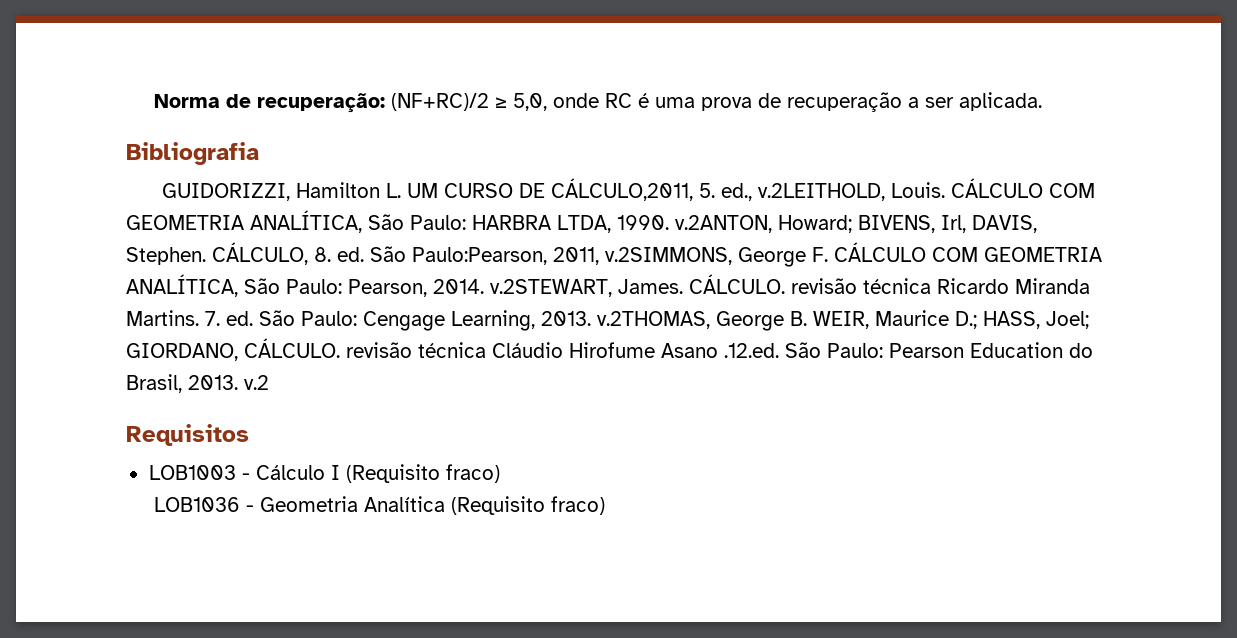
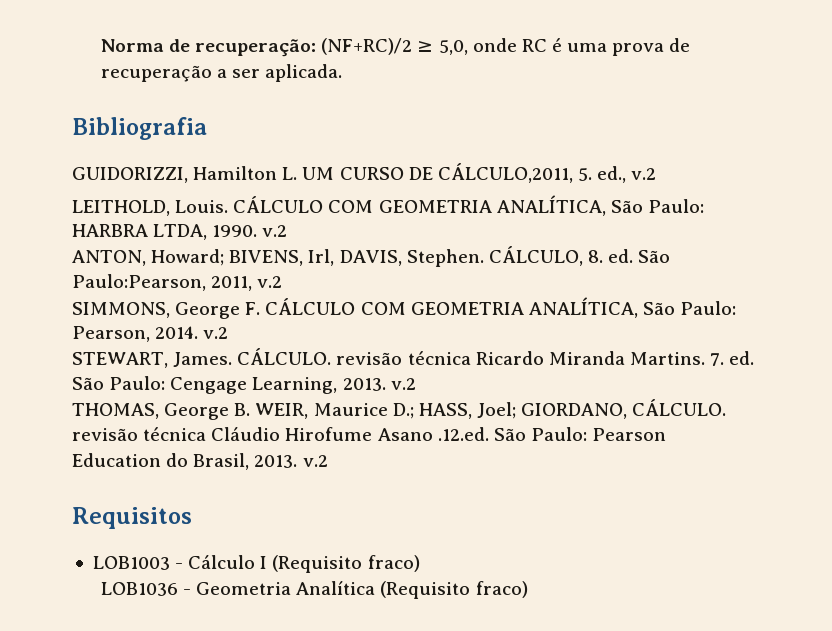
- GUIDORIZZI, Hamilton L. UM CURSO DE CÁLCULO,2011, 5. ed., v.2LEITHOLD, Louis.
+ GUIDORIZZI, Hamilton L. UM CURSO DE CÁLCULO,2011, 5. ed., v.2
+ LEITHOLD, Louis.
- CÁLCULO COM GEOMETRIA ANALÍTICA, São Paulo: HARBRA LTDA, 1990. v.2ANTON, Howard; BIVENS, Irl, DAVIS, Stephen.
+ CÁLCULO COM GEOMETRIA ANALÍTICA, São Paulo: HARBRA LTDA, 1990. v.2
+ ANTON, Howard; BIVENS, Irl, DAVIS, Stephen.
- CÁLCULO, 8. ed. São Paulo:Pearson, 2011, v.2SIMMONS, George F. CÁLCULO COM GEOMETRIA ANALÍTICA, São Paulo: Pearson, 2014. v.2STEWART, James.
+ CÁLCULO, 8. ed. São Paulo:Pearson, 2011, v.2
+ SIMMONS, George F. CÁLCULO COM GEOMETRIA ANALÍTICA, São Paulo: Pearson, 2014. v.2
+ STEWART, James.
- 7. ed. São Paulo: Cengage Learning, 2013. v.2THOMAS, George B. WEIR, Maurice D.; HASS, Joel; GIORDANO, CÁLCULO. revisão técnica Cláudio Hirofume Asano .12.ed. São Paulo: Pearson Education do Brasil, 2013. v.2
+ 7. ed. São Paulo: Cengage Learning, 2013. v.2
+ THOMAS, George B. WEIR, Maurice D.; HASS, Joel; GIORDANO, CÁLCULO. revisão técnica Cláudio Hirofume Asano .12.ed. São Paulo: Pearson Education do Brasil, 2013. v.2

